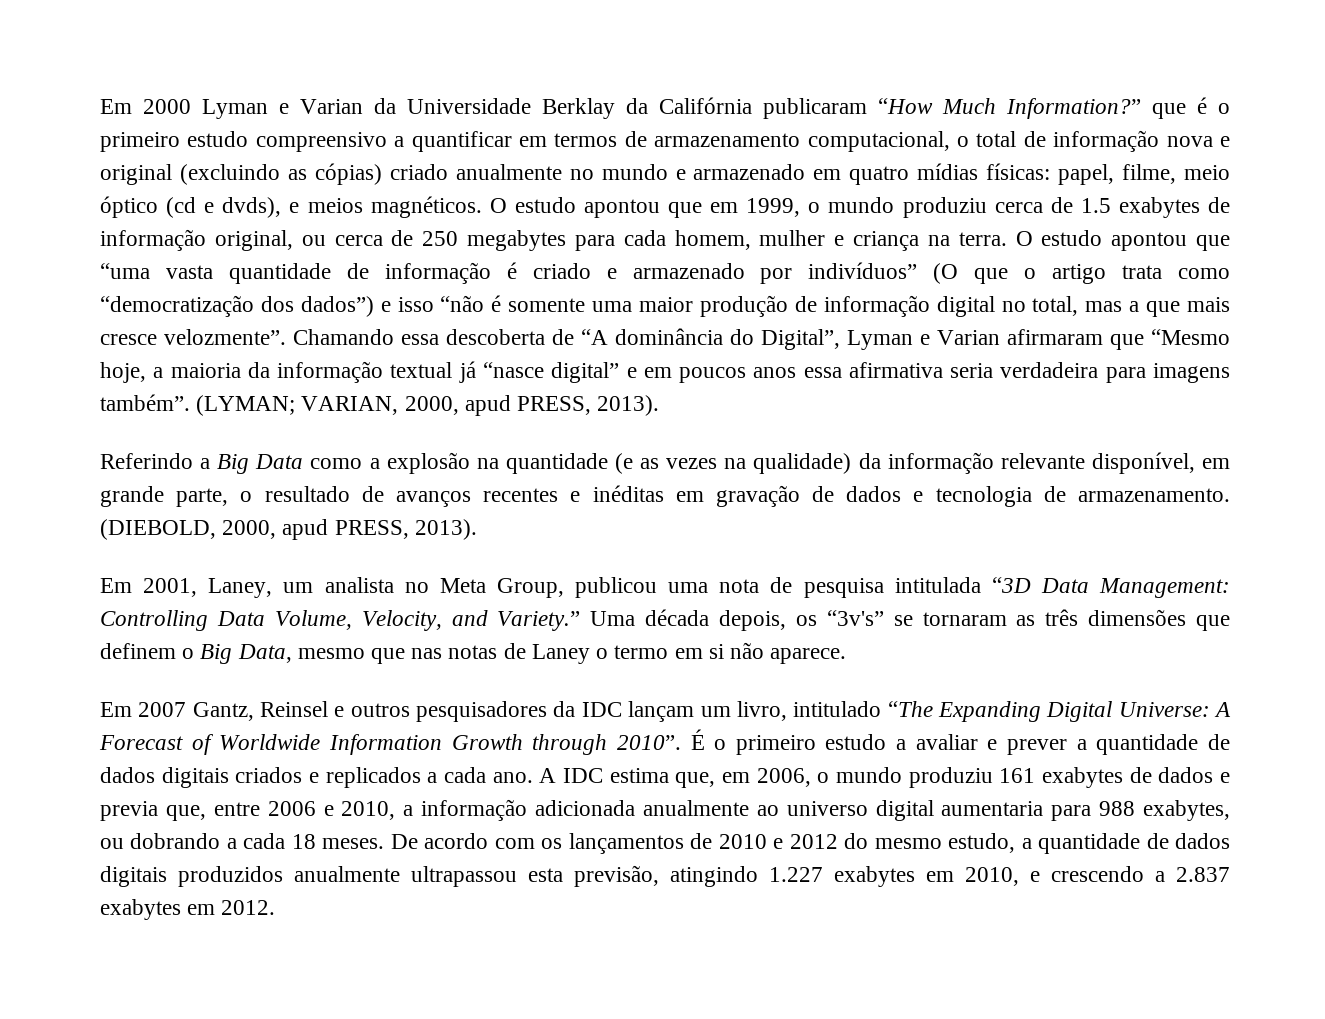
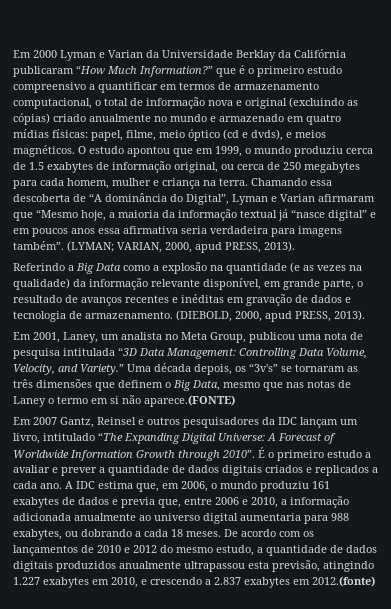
- O estudo apontou que “uma vasta quantidade de informação é criado e armazenado por indivíduos” (O que o artigo trata como “democratização dos dados”) e isso “não é somente uma maior produção de informação digital no total, mas a que mais cresce velozmente”.
- Uma década depois, os “3v's” se tornaram as três dimensões que definem o Big Data, mesmo que nas notas de Laney o termo em si não aparece.
+ Uma década depois, os “3v's” se tornaram as três dimensões que definem o Big Data, mesmo que nas notas de Laney o termo em si não aparece.(FONTE)
- De acordo com os lançamentos de 2010 e 2012 do mesmo estudo, a quantidade de dados digitais produzidos anualmente ultrapassou esta previsão, atingindo 1.227 exabytes em 2010, e crescendo a 2.837 exabytes em 2012.
+ De acordo com os lançamentos de 2010 e 2012 do mesmo estudo, a quantidade de dados digitais produzidos anualmente ultrapassou esta previsão, atingindo 1.227 exabytes em 2010, e crescendo a 2.837 exabytes em 2012.(fonte)

